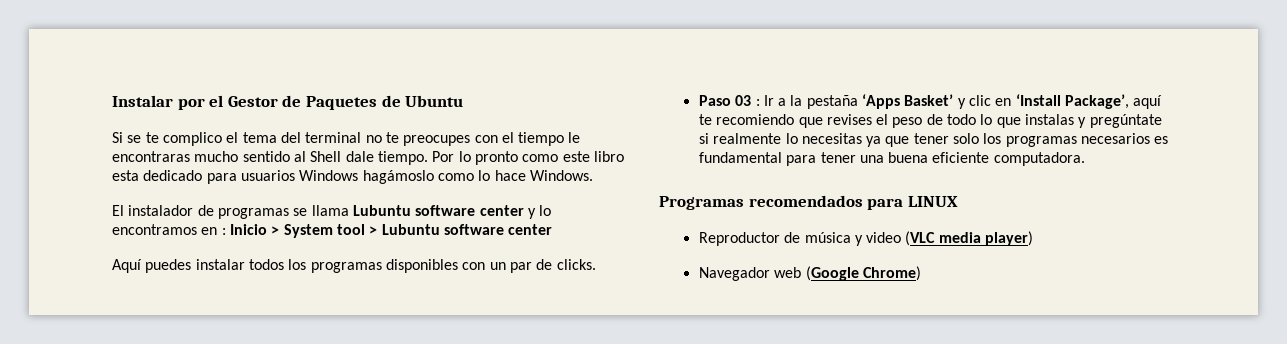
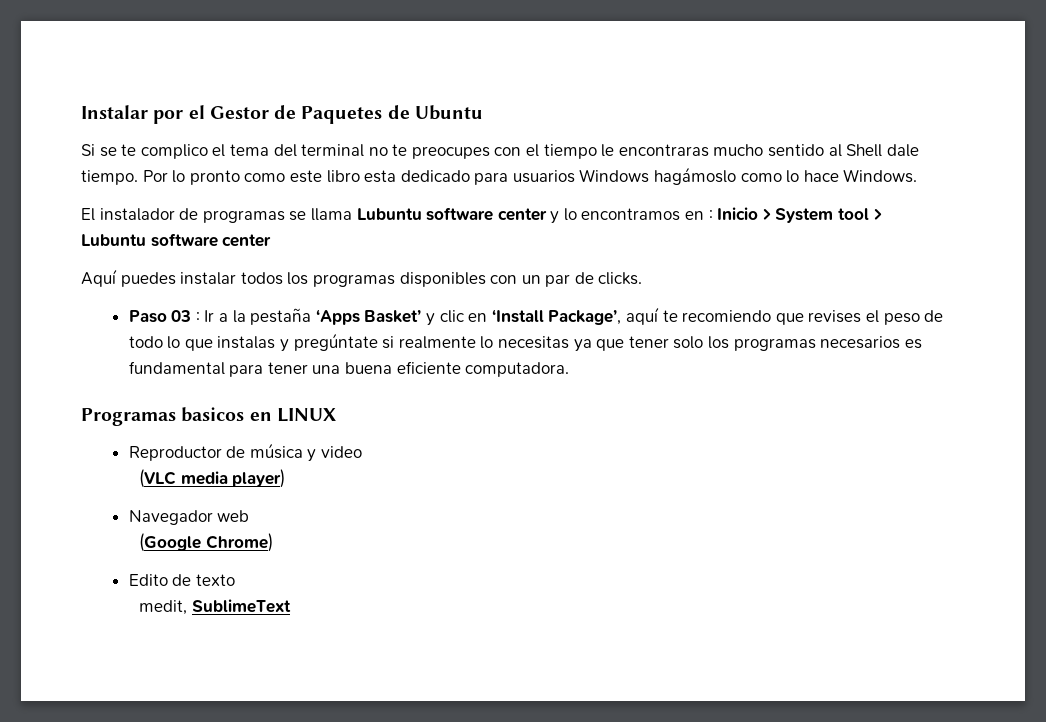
- Programas recomendados para LINUX
+ Programas basicos en LINUX
- Reproductor de música y video (VLC media player)
+ Reproductor de música y video
+ (VLC media player)
- Navegador web (Google Chrome)
+ Navegador web
+ (Google Chrome)
+ Edito de texto
+ medit, SublimeText

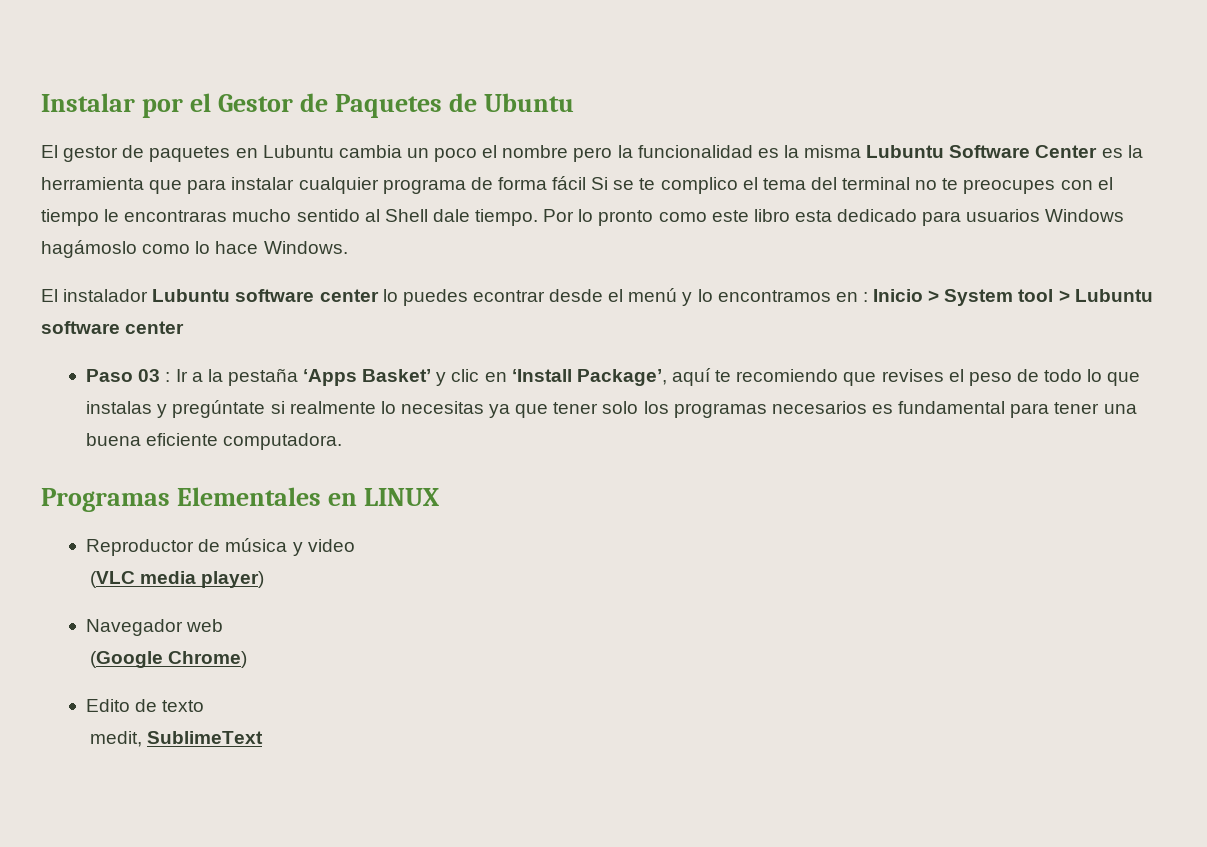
- Si se te complico el tema del terminal no te preocupes con el tiempo le encontraras mucho sentido al Shell dale tiempo.
+ El gestor de paquetes en Lubuntu cambia un poco el nombre pero la funcionalidad es la misma Lubuntu Software Center es la herramienta que para instalar cualquier programa de forma fácil Si se te complico el tema del terminal no te preocupes con el tiempo le encontraras mucho sentido al Shell dale tiempo.
- El instalador de programas se llama Lubuntu software center y lo encontramos en : Inicio > System tool > Lubuntu software center
+ El instalador Lubuntu software center lo puedes econtrar desde el menú y lo encontramos en : Inicio > System tool > Lubuntu software center
- Aquí puedes instalar todos los programas disponibles con un par de clicks.
- Programas basicos en LINUX
+ Programas Elementales en LINUX

